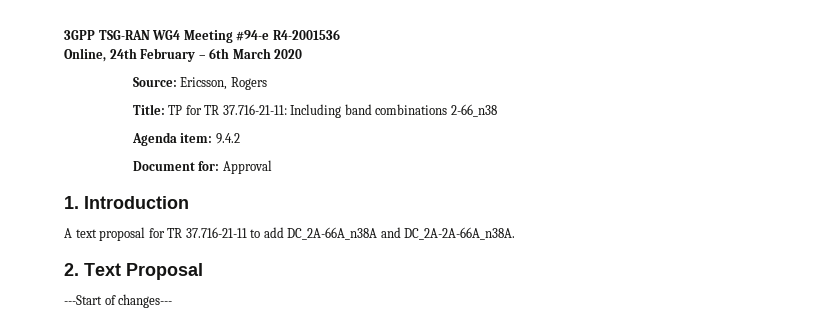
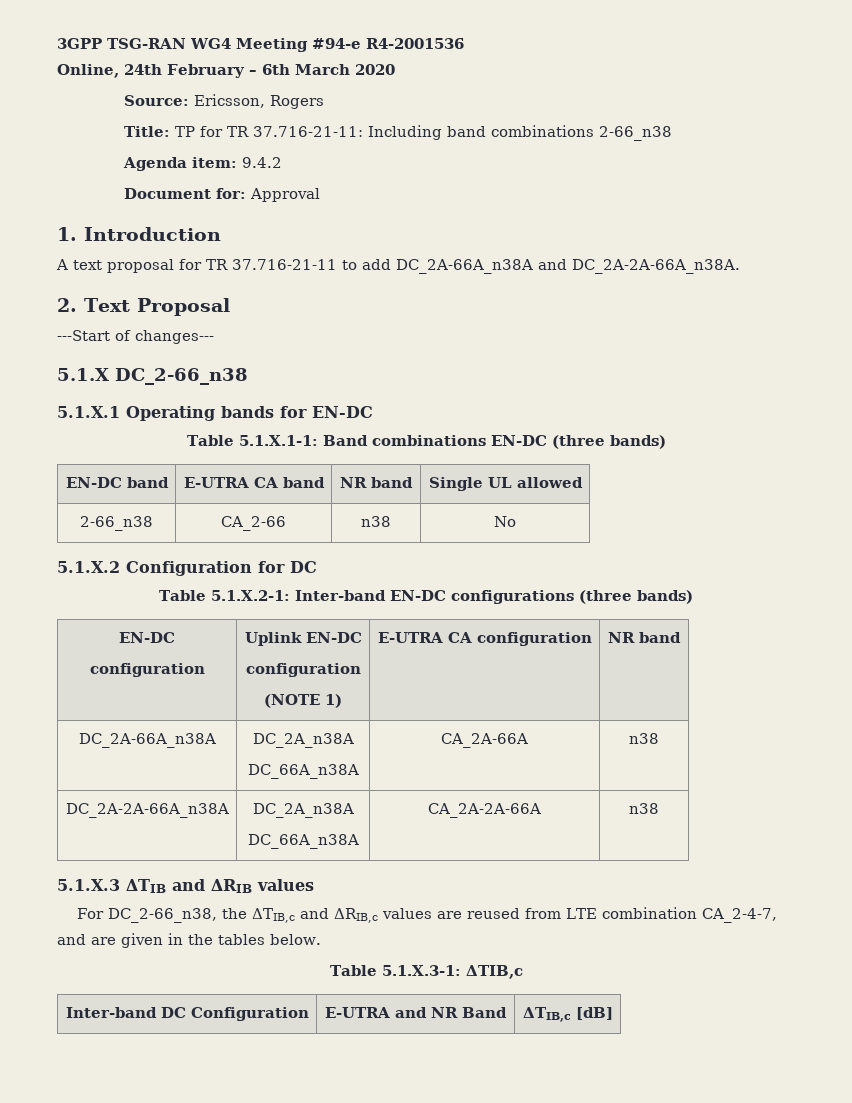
+ 5.1.X DC_2-66_n38
+ 5.1.X.1 Operating bands for EN-DC
+ Table 5.1.X.1-1: Band combinations EN-DC (three bands)
+ EN-DC band | E-UTRA CA band | NR band | Single UL allowed
+ 2-66_n38 | CA_2-66 | n38 | No
+ 5.1.X.2 Configuration for DC
+ Table 5.1.X.2-1: Inter-band EN-DC configurations (three bands)
+ EN-DC
+ configuration | Uplink EN-DC
+ configuration
+ (NOTE 1) | E-UTRA CA configuration | NR band
+ DC_2A-66A_n38A | DC_2A_n38A
+ DC_66A_n38A | CA_2A-66A | n38
+ DC_2A-2A-66A_n38A | DC_2A_n38A
+ DC_66A_n38A | CA_2A-2A-66A | n38
+ 5.1.X.3 ∆TIB and ∆RIB values
+ For DC_2-66_n38, the ΔTIB,c and ΔRIB,c values are reused from LTE combination CA_2-4-7, and are given in the tables below.
+ Table 5.1.X.3-1: ΔTIB,c
+ Inter-band DC Configuration | E-UTRA and NR Band | ΔTIB,c [dB]

